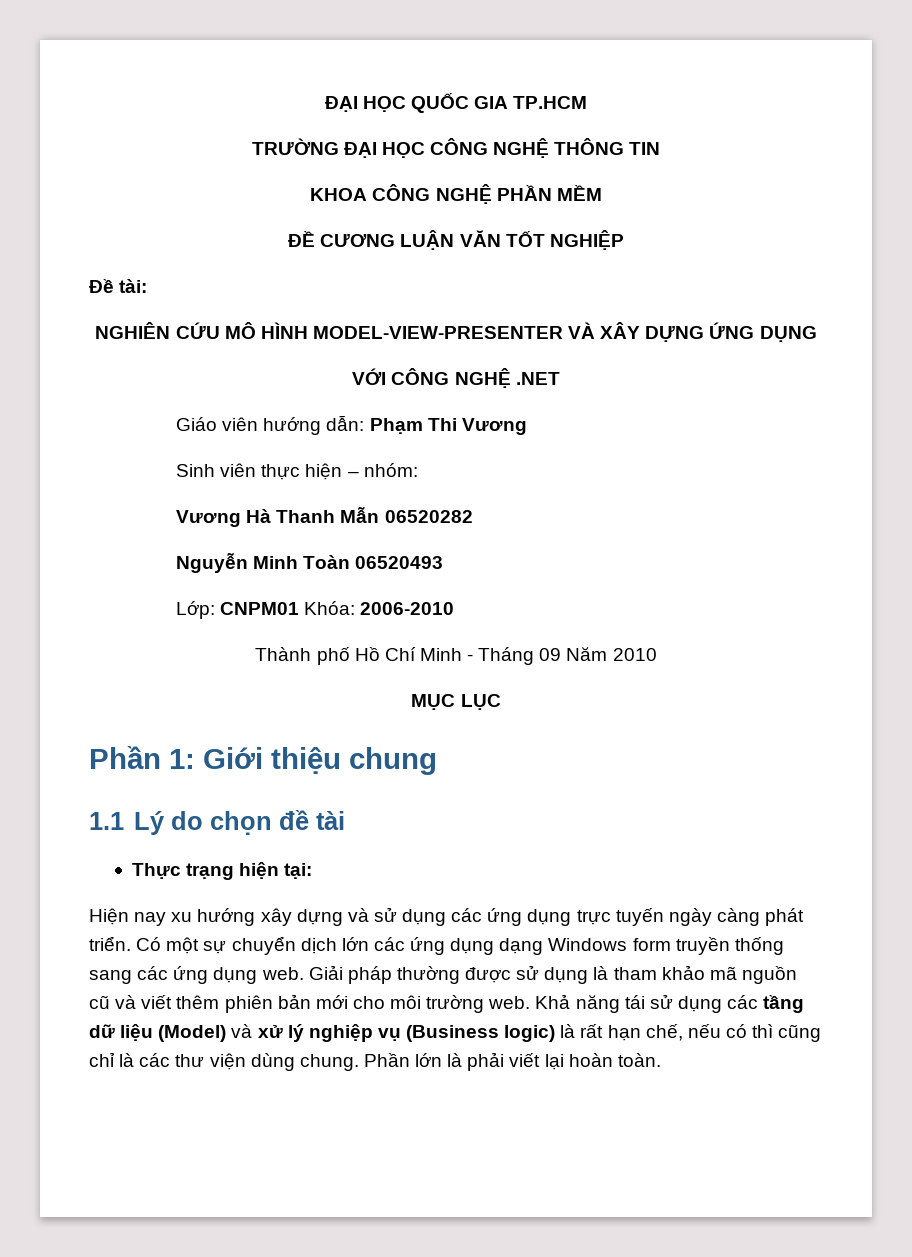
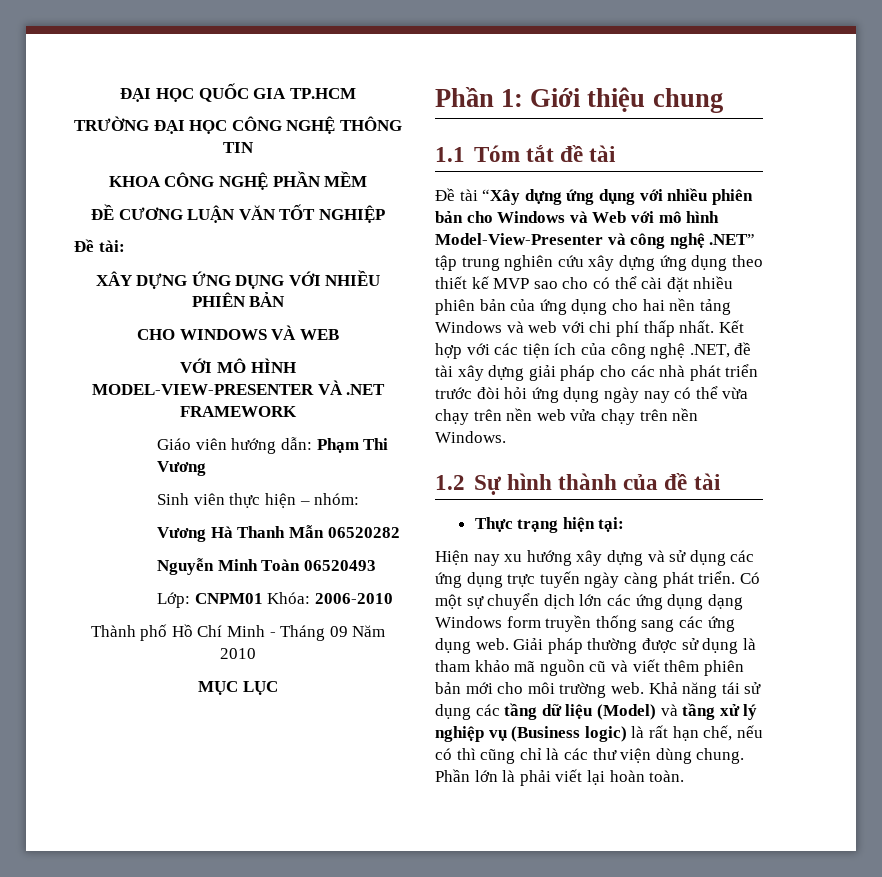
- NGHIÊN CỨU MÔ HÌNH MODEL-VIEW-PRESENTER VÀ XÂY DỰNG ỨNG DỤNG
- VỚI CÔNG NGHỆ .NET
+ XÂY DỰNG ỨNG DỤNG VỚI NHIỀU PHIÊN BẢN
+ CHO WINDOWS VÀ WEB
+ VỚI MÔ HÌNH MODEL-VIEW-PRESENTER VÀ .NET FRAMEWORK
- 1.1 Lý do chọn đề tài
+ 1.1 Tóm tắt đề tài
+ Đề tài “Xây dựng ứng dụng với nhiều phiên bản cho Windows và Web với mô hình Model-View-Presenter và công nghệ .NET” tập trung nghiên cứu xây dựng ứng dụng theo thiết kế MVP sao cho có thể cài đặt nhiều phiên bản của ứng dụng cho hai nền tảng Windows và web với chi phí thấp nhất. Kết hợp với các tiện ích của công nghệ .NET, đề tài xây dựng giải pháp cho các nhà phát triển trước đòi hỏi ứng dụng ngày nay có thể vừa chạy trên nền web vửa chạy trên nền Windows.
+ 1.2 Sự hình thành của đề tài
- Khả năng tái sử dụng các tầng dữ liệu (Model) và xử lý nghiệp vụ (Business logic) là rất hạn chế, nếu có thì cũng chỉ là các thư viện dùng chung.
+ Khả năng tái sử dụng các tầng dữ liệu (Model) và tầng xử lý nghiệp vụ (Business logic) là rất hạn chế, nếu có thì cũng chỉ là các thư viện dùng chung.

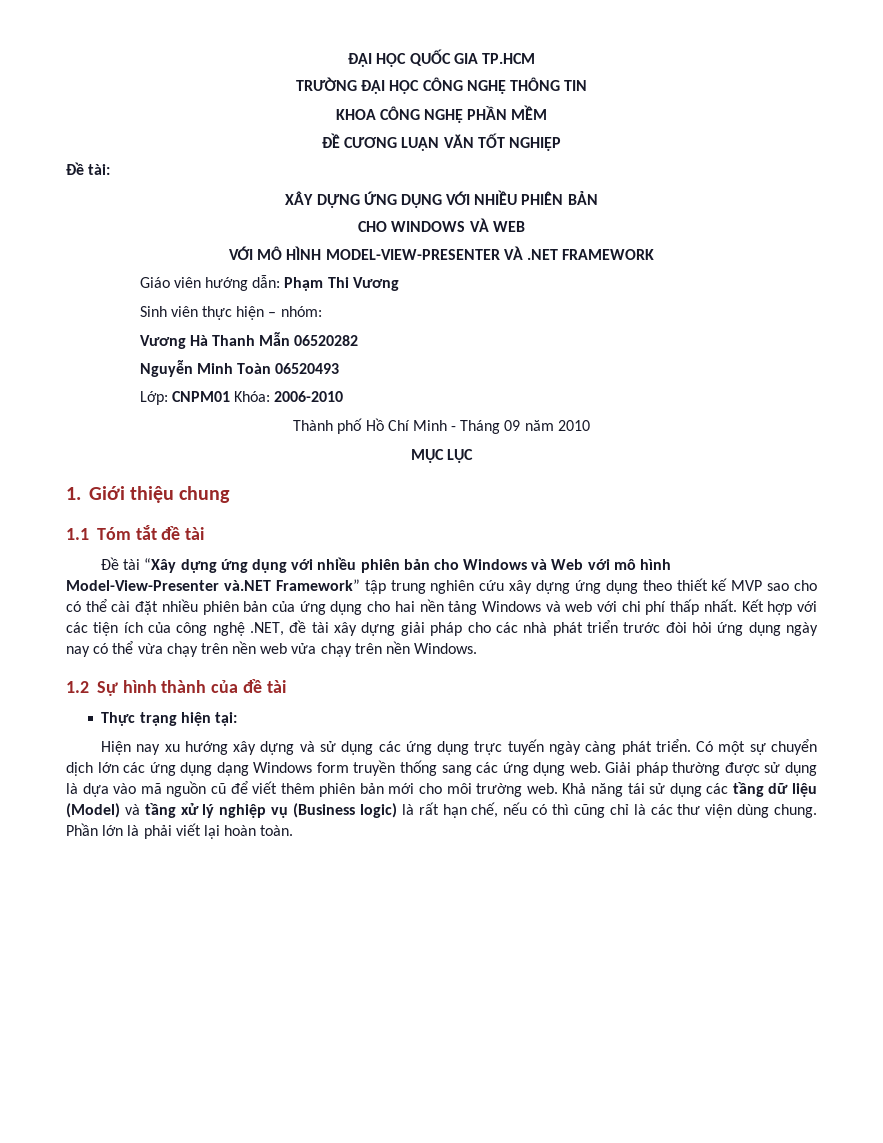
- Thành phố Hồ Chí Minh - Tháng 09 Năm 2010
+ Thành phố Hồ Chí Minh - Tháng 09 năm 2010
- Phần 1: Giới thiệu chung
+ 1. Giới thiệu chung
- Đề tài “Xây dựng ứng dụng với nhiều phiên bản cho Windows và Web với mô hình Model-View-Presenter và công nghệ .NET” tập trung nghiên cứu xây dựng ứng dụng theo thiết kế MVP sao cho có thể cài đặt nhiều phiên bản của ứng dụng cho hai nền tảng Windows và web với chi phí thấp nhất.
+ Đề tài “Xây dựng ứng dụng với nhiều phiên bản cho Windows và Web với mô hình Model-View-Presenter và.NET Framework” tập trung nghiên cứu xây dựng ứng dụng theo thiết kế MVP sao cho có thể cài đặt nhiều phiên bản của ứng dụng cho hai nền tảng Windows và web với chi phí thấp nhất.
- Giải pháp thường được sử dụng là tham khảo mã nguồn cũ và viết thêm phiên bản mới cho môi trường web.
+ Giải pháp thường được sử dụng là dựa vào mã nguồn cũ để viết thêm phiên bản mới cho môi trường web.

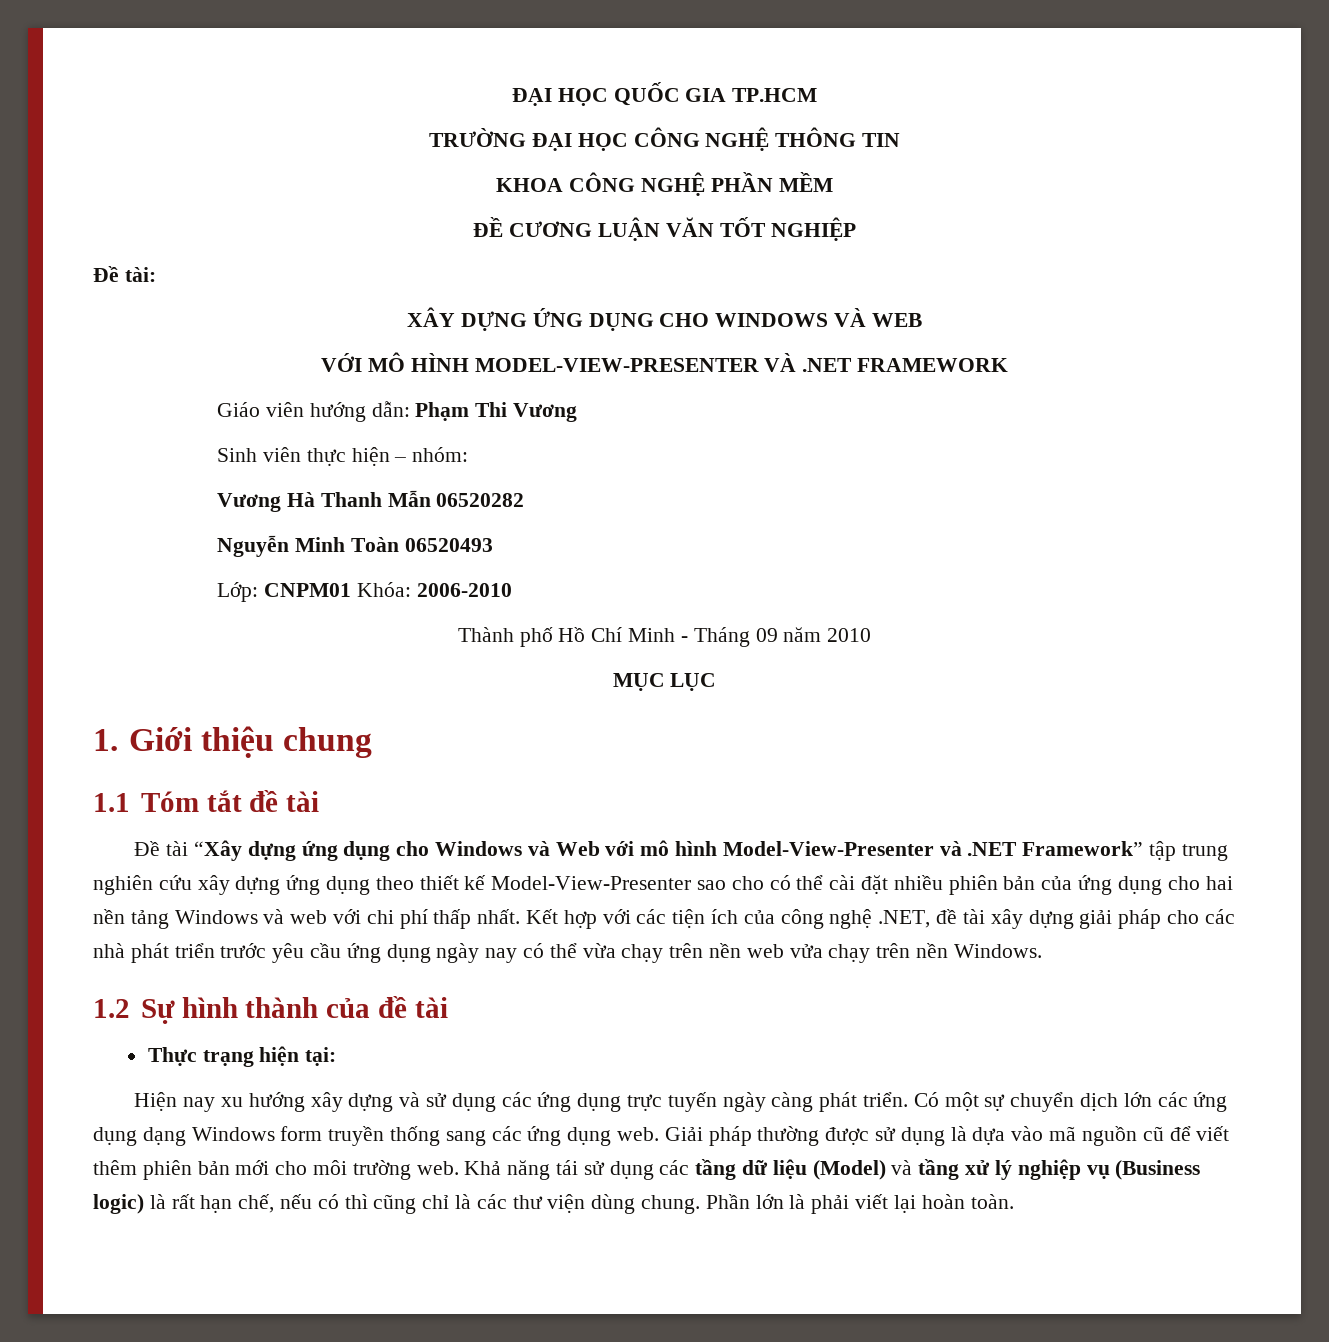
- XÂY DỰNG ỨNG DỤNG VỚI NHIỀU PHIÊN BẢN
- CHO WINDOWS VÀ WEB
+ XÂY DỰNG ỨNG DỤNG CHO WINDOWS VÀ WEB
- Đề tài “Xây dựng ứng dụng với nhiều phiên bản cho Windows và Web với mô hình Model-View-Presenter và.NET Framework” tập trung nghiên cứu xây dựng ứng dụng theo thiết kế MVP sao cho có thể cài đặt nhiều phiên bản của ứng dụng cho hai nền tảng Windows và web với chi phí thấp nhất.
+ Đề tài “Xây dựng ứng dụng cho Windows và Web với mô hình Model-View-Presenter và .NET Framework” tập trung nghiên cứu xây dựng ứng dụng theo thiết kế Model-View-Presenter sao cho có thể cài đặt nhiều phiên bản của ứng dụng cho hai nền tảng Windows và web với chi phí thấp nhất.
- Kết hợp với các tiện ích của công nghệ .NET, đề tài xây dựng giải pháp cho các nhà phát triển trước đòi hỏi ứng dụng ngày nay có thể vừa chạy trên nền web vửa chạy trên nền Windows.
+ Kết hợp với các tiện ích của công nghệ .NET, đề tài xây dựng giải pháp cho các nhà phát triển trước yêu cầu ứng dụng ngày nay có thể vừa chạy trên nền web vửa chạy trên nền Windows.

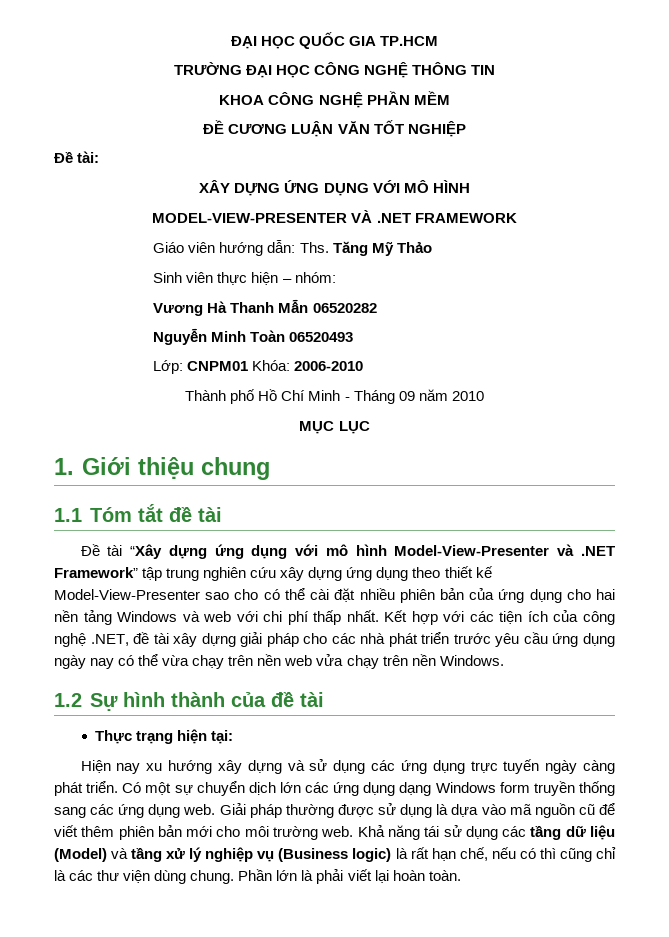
- XÂY DỰNG ỨNG DỤNG CHO WINDOWS VÀ WEB
- VỚI MÔ HÌNH MODEL-VIEW-PRESENTER VÀ .NET FRAMEWORK
+ XÂY DỰNG ỨNG DỤNG VỚI MÔ HÌNH
+ MODEL-VIEW-PRESENTER VÀ .NET FRAMEWORK
- Giáo viên hướng dẫn: Phạm Thi Vương
+ Giáo viên hướng dẫn: Ths. Tăng Mỹ Thảo
- Đề tài “Xây dựng ứng dụng cho Windows và Web với mô hình Model-View-Presenter và .NET Framework” tập trung nghiên cứu xây dựng ứng dụng theo thiết kế Model-View-Presenter sao cho có thể cài đặt nhiều phiên bản của ứng dụng cho hai nền tảng Windows và web với chi phí thấp nhất.
+ Đề tài “Xây dựng ứng dụng với mô hình Model-View-Presenter và .NET Framework” tập trung nghiên cứu xây dựng ứng dụng theo thiết kế Model-View-Presenter sao cho có thể cài đặt nhiều phiên bản của ứng dụng cho hai nền tảng Windows và web với chi phí thấp nhất.

